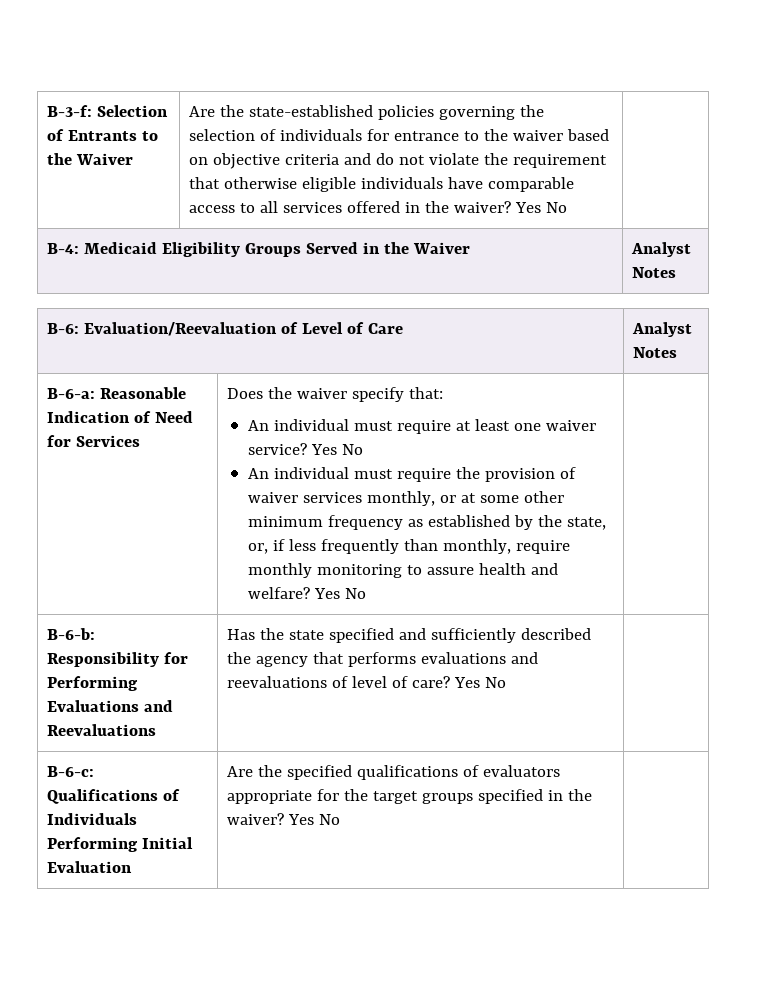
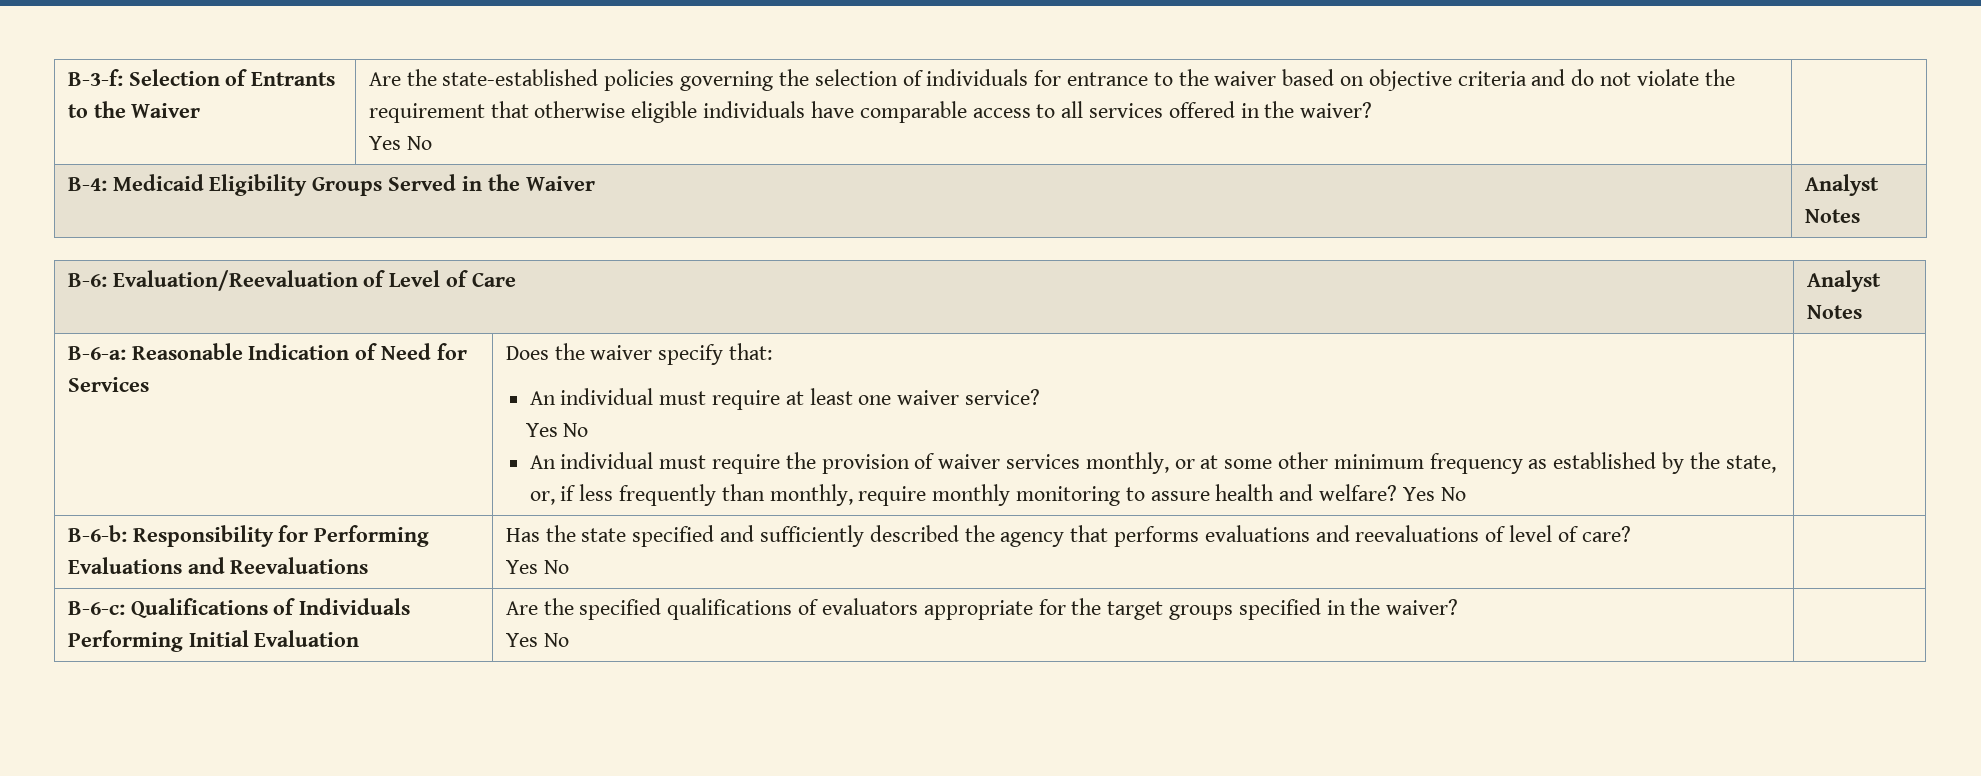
- Are the state-established policies governing the selection of individuals for entrance to the waiver based on objective criteria and do not violate the requirement that otherwise eligible individuals have comparable access to all services offered in the waiver? Yes No
+ Are the state-established policies governing the selection of individuals for entrance to the waiver based on objective criteria and do not violate the requirement that otherwise eligible individuals have comparable access to all services offered in the waiver?
+ Yes No
- An individual must require at least one waiver service? Yes No
+ An individual must require at least one waiver service?
+ Yes No
- B-6-b: Responsibility for Performing Evaluations and Reevaluations | Has the state specified and sufficiently described the agency that performs evaluations and reevaluations of level of care? Yes No |
+ B-6-b: Responsibility for Performing Evaluations and Reevaluations | Has the state specified and sufficiently described the agency that performs evaluations and reevaluations of level of care?
+ Yes No |
- B-6-c: Qualifications of Individuals Performing Initial Evaluation | Are the specified qualifications of evaluators appropriate for the target groups specified in the waiver? Yes No |
+ B-6-c: Qualifications of Individuals Performing Initial Evaluation | Are the specified qualifications of evaluators appropriate for the target groups specified in the waiver?
+ Yes No |

